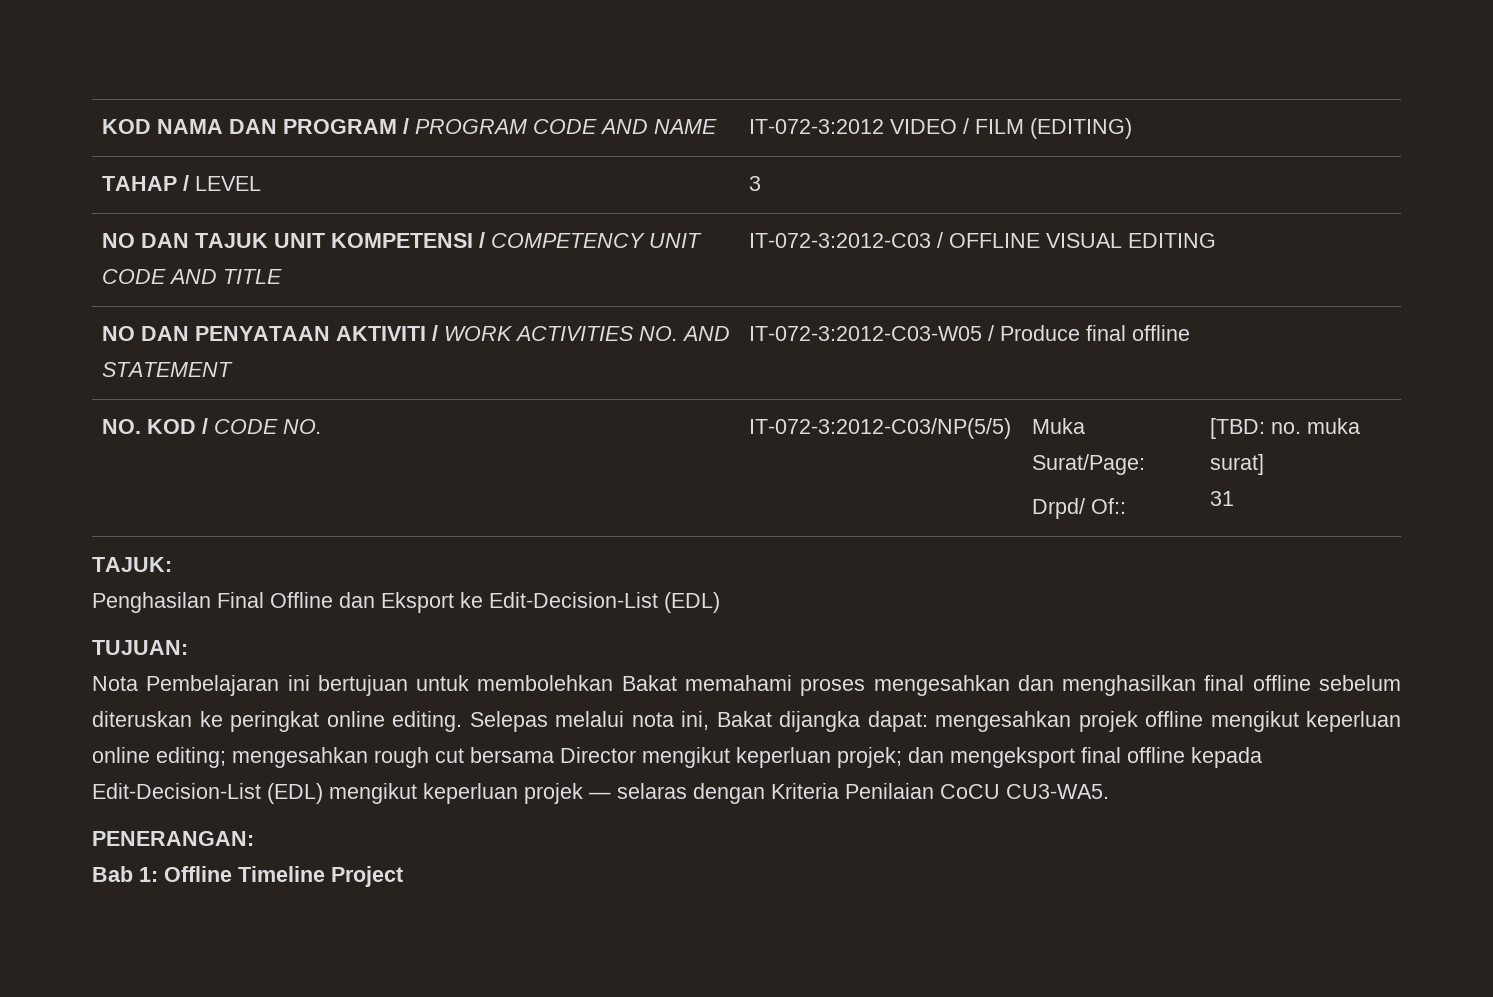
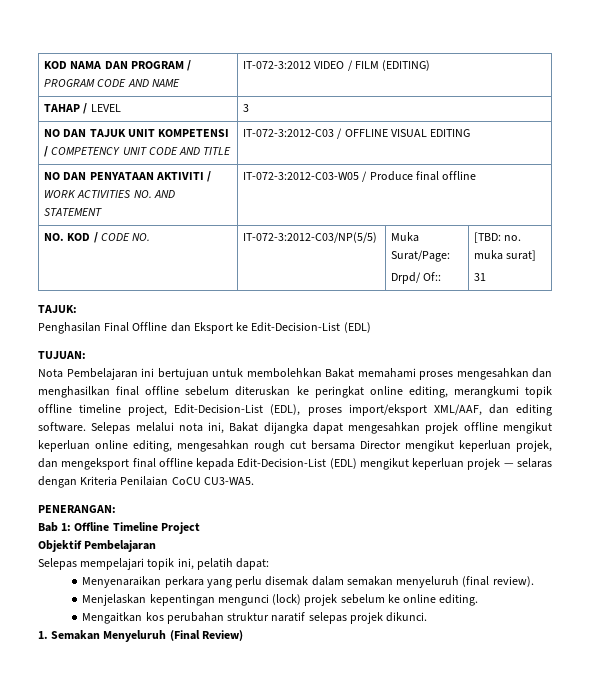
- Nota Pembelajaran ini bertujuan untuk membolehkan Bakat memahami proses mengesahkan dan menghasilkan final offline sebelum diteruskan ke peringkat online editing.
+ Nota Pembelajaran ini bertujuan untuk membolehkan Bakat memahami proses mengesahkan dan menghasilkan final offline sebelum diteruskan ke peringkat online editing, merangkumi topik offline timeline project, Edit-Decision-List (EDL), proses import/eksport XML/AAF, dan editing software.
- Selepas melalui nota ini, Bakat dijangka dapat: mengesahkan projek offline mengikut keperluan online editing; mengesahkan rough cut bersama Director mengikut keperluan projek; dan mengeksport final offline kepada Edit-Decision-List (EDL) mengikut keperluan projek — selaras dengan Kriteria Penilaian CoCU CU3-WA5.
+ Selepas melalui nota ini, Bakat dijangka dapat mengesahkan projek offline mengikut keperluan online editing, mengesahkan rough cut bersama Director mengikut keperluan projek, dan mengeksport final offline kepada Edit-Decision-List (EDL) mengikut keperluan projek — selaras dengan Kriteria Penilaian CoCU CU3-WA5.
+ Objektif Pembelajaran
+ Selepas mempelajari topik ini, pelatih dapat:
+ Menyenaraikan perkara yang perlu disemak dalam semakan menyeluruh (final review).
+ Menjelaskan kepentingan mengunci (lock) projek sebelum ke online editing.
+ Mengaitkan kos perubahan struktur naratif selepas projek dikunci.
+ 1. Semakan Menyeluruh (Final Review)

